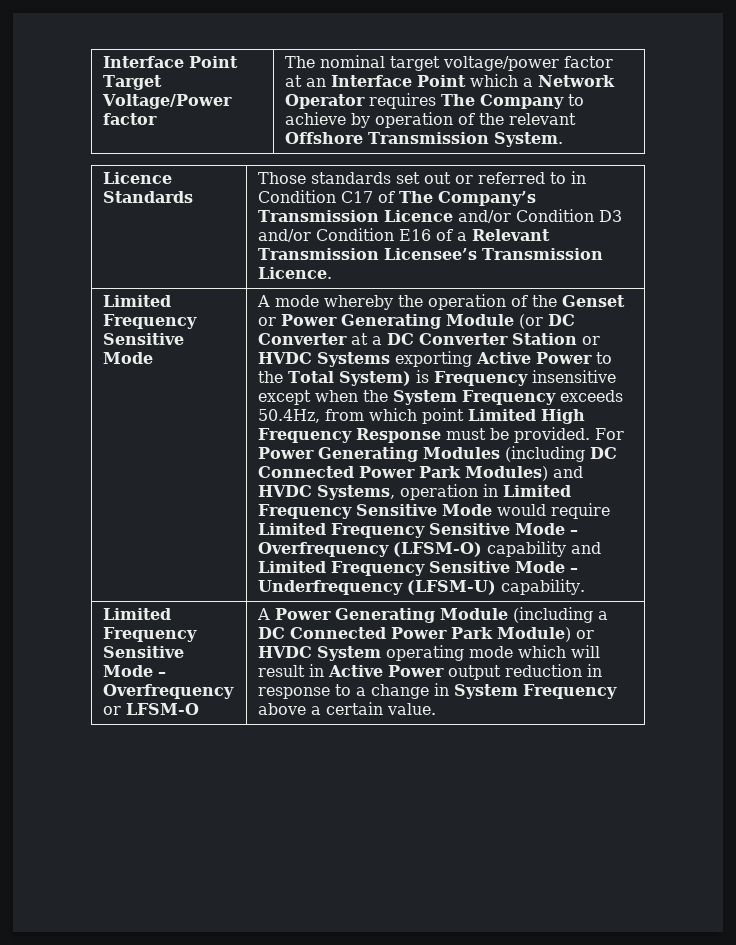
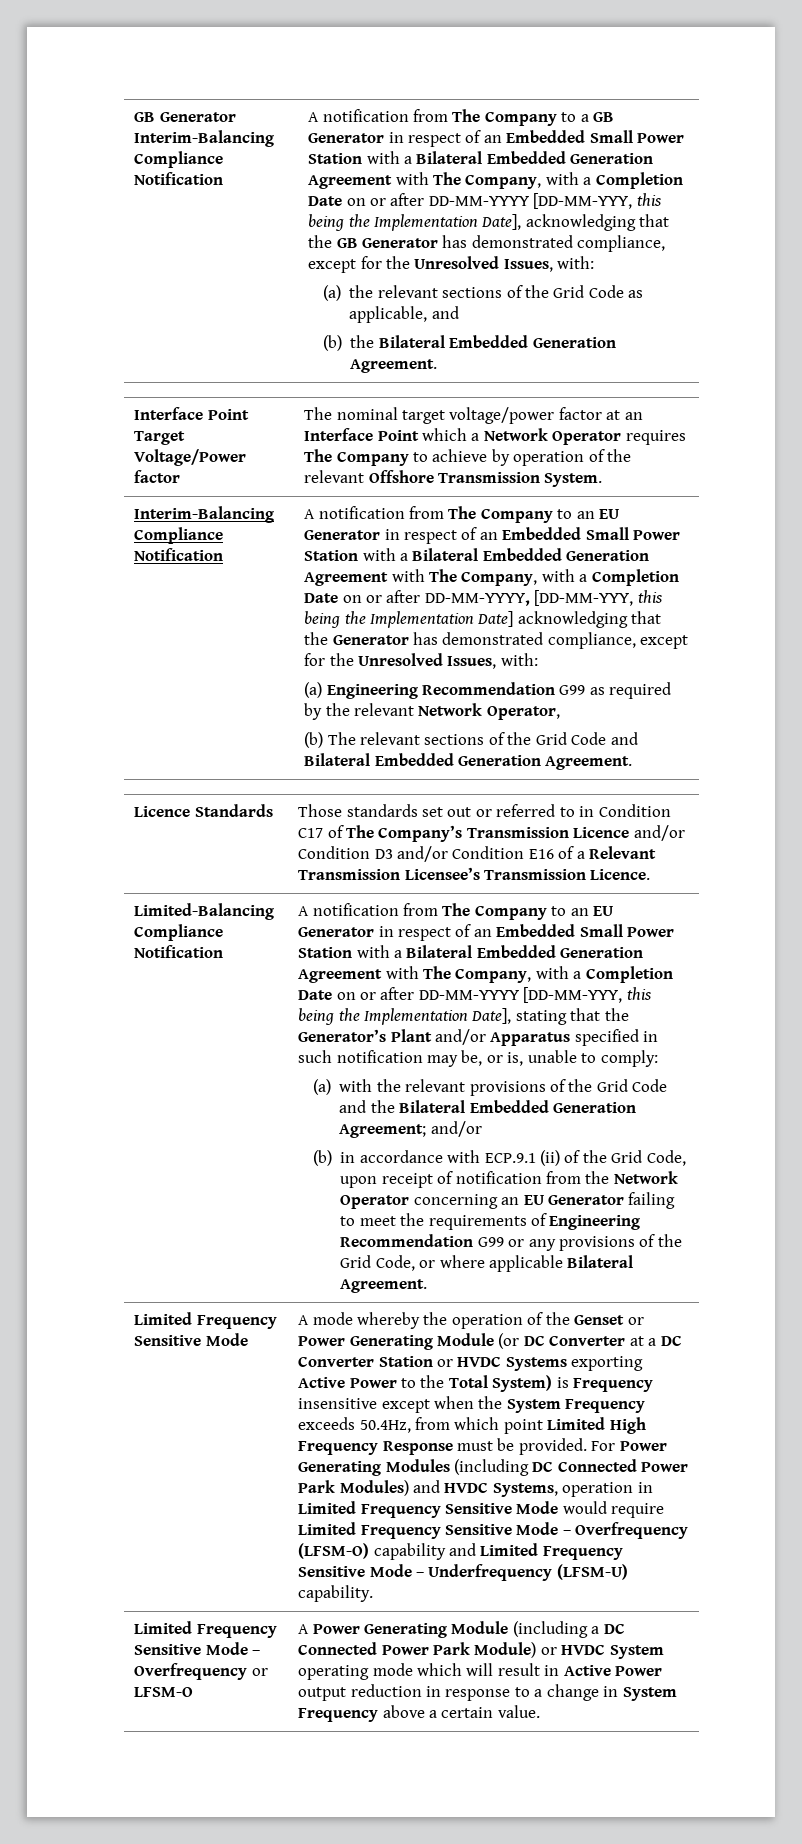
+ GB Generator Interim-Balancing Compliance Notification | A notification from The Company to a GB Generator in respect of an Embedded Small Power Station with a Bilateral Embedded Generation Agreement with The Company, with a Completion Date on or after DD-MM-YYYY [DD-MM-YYY, this being the Implementation Date], acknowledging that the GB Generator has demonstrated compliance, except for the Unresolved Issues, with:
+ (a) the relevant sections of the Grid Code as applicable, and
+ (b) the Bilateral Embedded Generation Agreement.
+ Interim-Balancing Compliance Notification | A notification from The Company to an EU Generator in respect of an Embedded Small Power Station with a Bilateral Embedded Generation Agreement with The Company, with a Completion Date on or after DD-MM-YYYY, [DD-MM-YYY, this being the Implementation Date] acknowledging that the Generator has demonstrated compliance, except for the Unresolved Issues, with:
+ (a) Engineering Recommendation G99 as required by the relevant Network Operator,
+ (b) The relevant sections of the Grid Code and Bilateral Embedded Generation Agreement.
+ Limited-Balancing Compliance Notification | A notification from The Company to an EU Generator in respect of an Embedded Small Power Station with a Bilateral Embedded Generation Agreement with The Company, with a Completion Date on or after DD-MM-YYYY [DD-MM-YYY, this being the Implementation Date], stating that the Generator’s Plant and/or Apparatus specified in such notification may be, or is, unable to comply:
+ (a) with the relevant provisions of the Grid Code and the Bilateral Embedded Generation Agreement; and/or
+ (b) in accordance with ECP.9.1 (ii) of the Grid Code, upon receipt of notification from the Network Operator concerning an EU Generator failing to meet the requirements of Engineering Recommendation G99 or any provisions of the Grid Code, or where applicable Bilateral Agreement.

